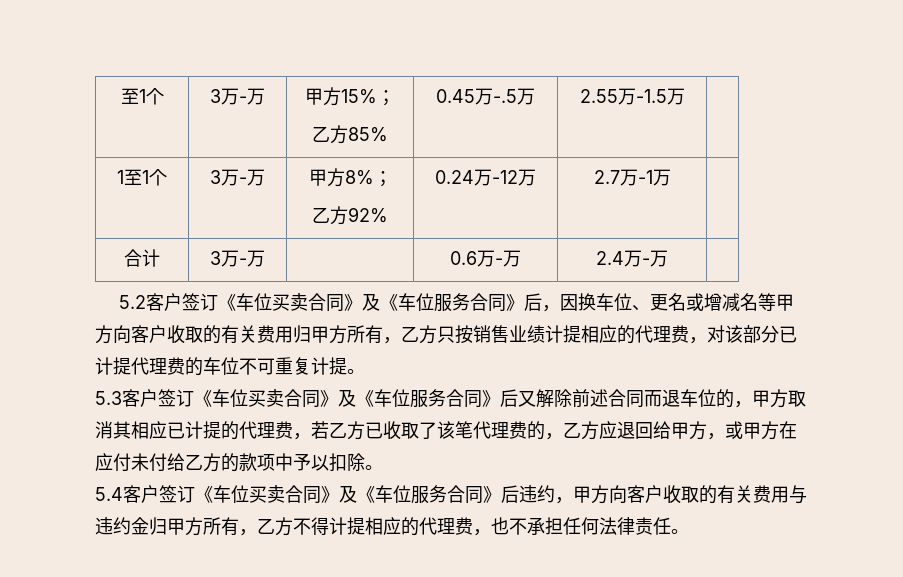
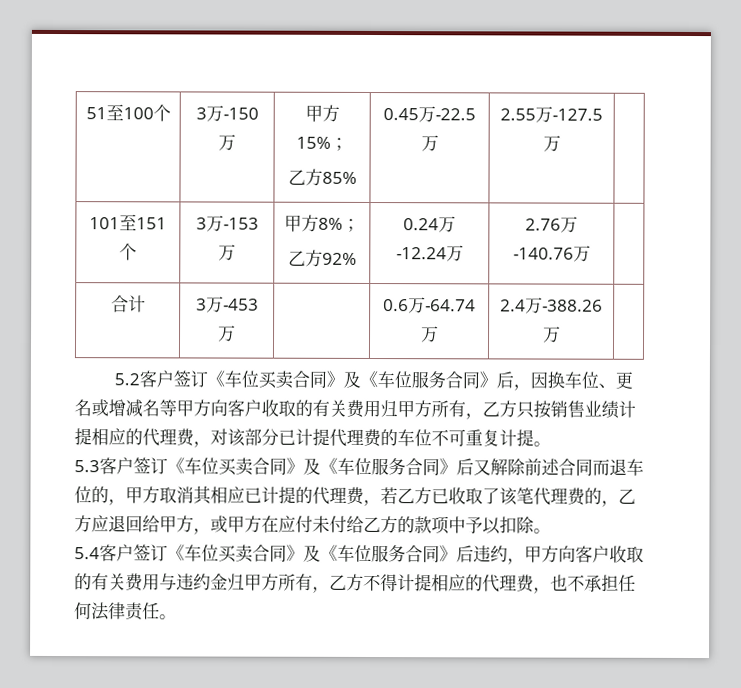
- 至1个 | 3万-万 | 甲方15%；
- 乙方85% | 0.45万-.5万 | 2.55万-1.5万 |
- 1至1个 | 3万-万 | 甲方8%；
- 乙方92% | 0.24万-12万 | 2.7万-1万 |
+ 51至100个 | 3万-150万 | 甲方15%；
+ 乙方85% | 0.45万-22.5万 | 2.55万-127.5万 |
+ 101至151个 | 3万-153万 | 甲方8%；
+ 乙方92% | 0.24万-12.24万 | 2.76万-140.76万 |
- 合计 | 3万-万 | | 0.6万-万 | 2.4万-万 |
+ 合计 | 3万-453万 | | 0.6万-64.74万 | 2.4万-388.26万 |

